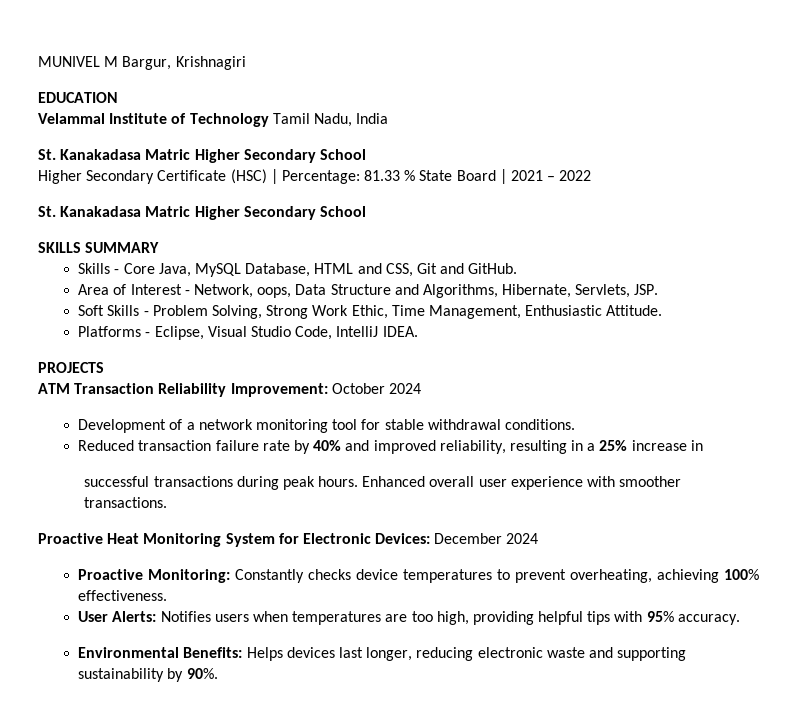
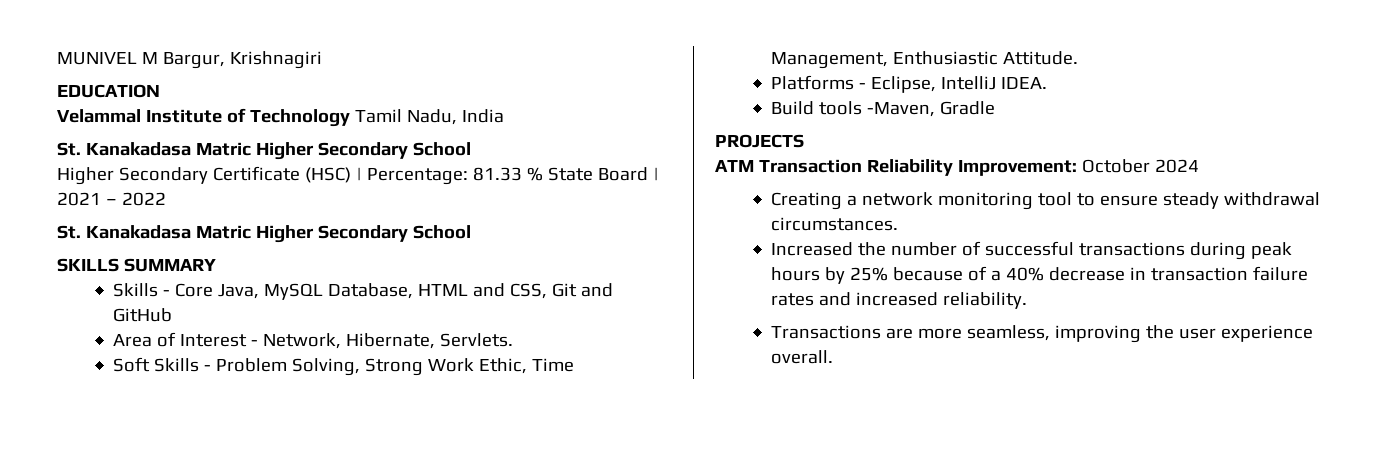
- Skills - Core Java, MySQL Database, HTML and CSS, Git and GitHub.
+ Skills - Core Java, MySQL Database, HTML and CSS, Git and GitHub
- Area of Interest - Network, oops, Data Structure and Algorithms, Hibernate, Servlets, JSP.
+ Area of Interest - Network, Hibernate, Servlets.
- Platforms - Eclipse, Visual Studio Code, IntelliJ IDEA.
+ Platforms - Eclipse, IntelliJ IDEA.
+ Build tools -Maven, Gradle
- Development of a network monitoring tool for stable withdrawal conditions.
- Reduced transaction failure rate by 40% and improved reliability, resulting in a 25% increase in
- successful transactions during peak hours. Enhanced overall user experience with smoother transactions.
- Proactive Heat Monitoring System for Electronic Devices: December 2024
- Proactive Monitoring: Constantly checks device temperatures to prevent overheating, achieving 100% effectiveness.
- User Alerts: Notifies users when temperatures are too high, providing helpful tips with 95% accuracy.
- Environmental Benefits: Helps devices last longer, reducing electronic waste and supporting sustainability by 90%.
+ Creating a network monitoring tool to ensure steady withdrawal circumstances.
+ Increased the number of successful transactions during peak hours by 25% because of a 40% decrease in transaction failure rates and increased reliability.
+ Transactions are more seamless, improving the user experience overall.

